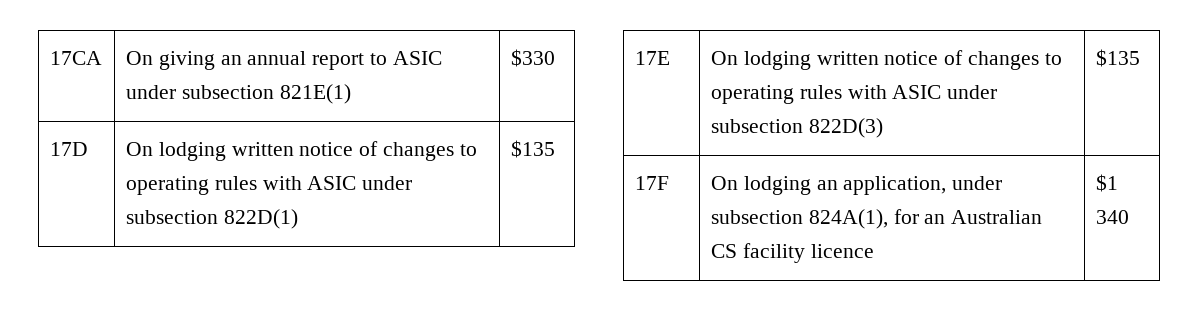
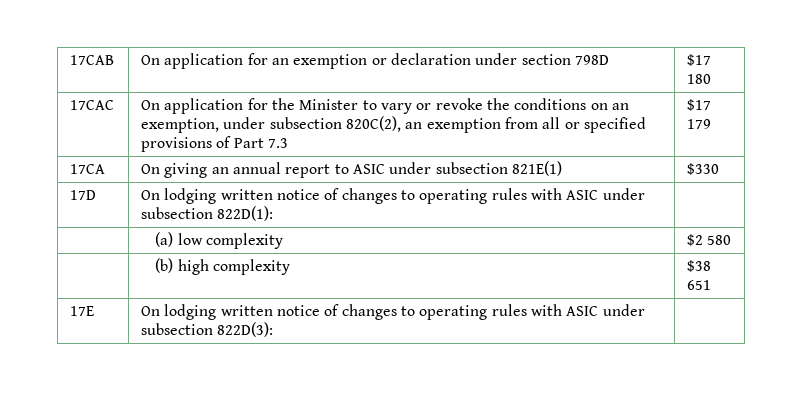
+ 17CAB | On application for an exemption or declaration under section 798D | $17 180
+ 17CAC | On application for the Minister to vary or revoke the conditions on an exemption, under subsection 820C(2), an exemption from all or specified provisions of Part 7.3 | $17 179
- 17D | On lodging written notice of changes to operating rules with ASIC under subsection 822D(1) | $135
+ 17D | On lodging written notice of changes to operating rules with ASIC under subsection 822D(1): |
+ | (a) low complexity | $2 580
+ | (b) high complexity | $38 651
- 17E | On lodging written notice of changes to operating rules with ASIC under subsection 822D(3) | $135
- 17F | On lodging an application, under subsection 824A(1), for an Australian CS facility licence | $1 340
+ 17E | On lodging written notice of changes to operating rules with ASIC under subsection 822D(3): |

